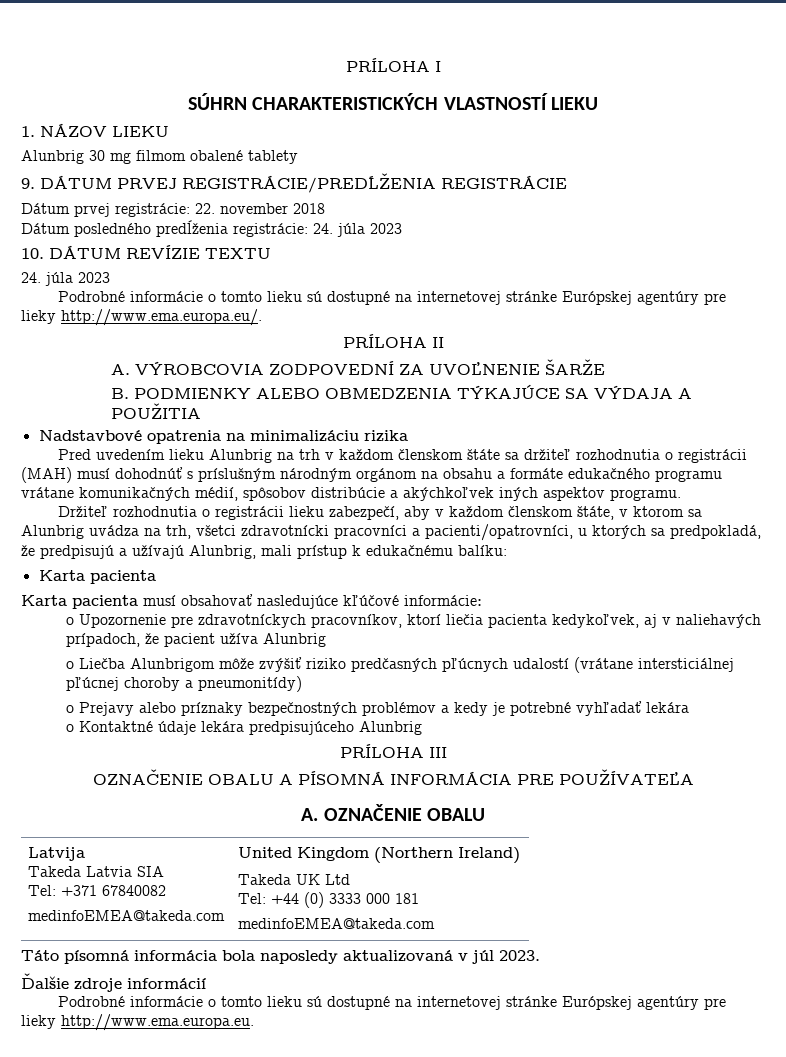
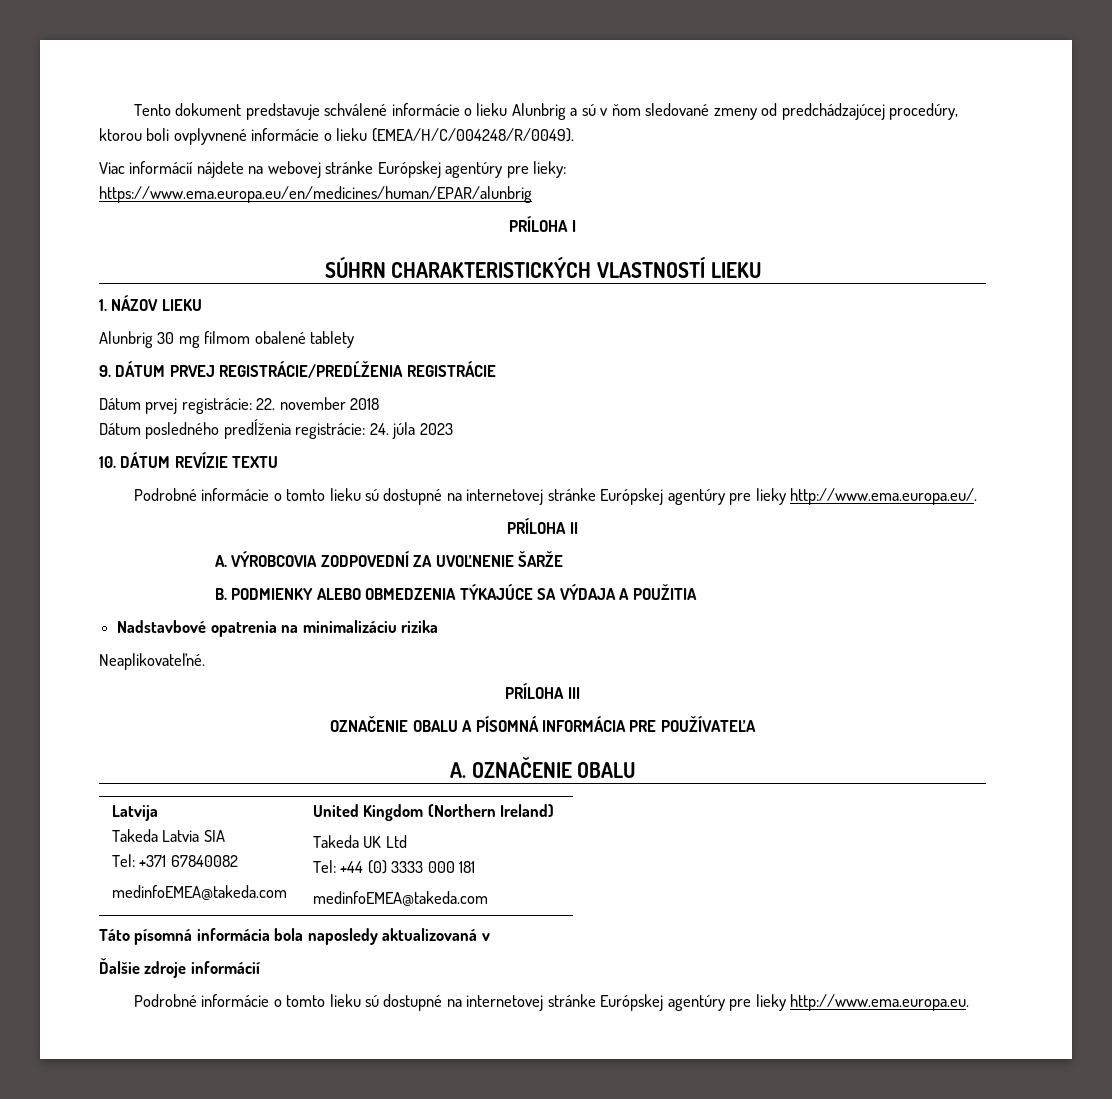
+ Tento dokument predstavuje schválené informácie o lieku Alunbrig a sú v ňom sledované zmeny od predchádzajúcej procedúry, ktorou boli ovplyvnené informácie o lieku (EMEA/H/C/004248/R/0049).
+ Viac informácií nájdete na webovej stránke Európskej agentúry pre lieky: https://www.ema.europa.eu/en/medicines/human/EPAR/alunbrig
  10. DÁTUM REVÍZIE TEXTU
- 24. júla 2023
- Pred uvedením lieku Alunbrig na trh v každom členskom štáte sa držiteľ rozhodnutia o registrácii (MAH) musí dohodnúť s príslušným národným orgánom na obsahu a formáte edukačného programu vrátane komunikačných médií, spôsobov distribúcie a akýchkoľvek iných aspektov programu.
- Držiteľ rozhodnutia o registrácii lieku zabezpečí, aby v každom členskom štáte, v ktorom sa Alunbrig uvádza na trh, všetci zdravotnícki pracovníci a pacienti/opatrovníci, u ktorých sa predpokladá, že predpisujú a užívajú Alunbrig, mali prístup k edukačnému balíku:
- Karta pacienta
- Karta pacienta musí obsahovať nasledujúce kľúčové informácie:
- o Upozornenie pre zdravotníckych pracovníkov, ktorí liečia pacienta kedykoľvek, aj v naliehavých prípadoch, že pacient užíva Alunbrig
- o Liečba Alunbrigom môže zvýšiť riziko predčasných pľúcnych udalostí (vrátane intersticiálnej pľúcnej choroby a pneumonitídy)
- o Prejavy alebo príznaky bezpečnostných problémov a kedy je potrebné vyhľadať lekára
- o Kontaktné údaje lekára predpisujúceho Alunbrig
+ Neaplikovateľné.
- Táto písomná informácia bola naposledy aktualizovaná v júl 2023.
+ Táto písomná informácia bola naposledy aktualizovaná v

